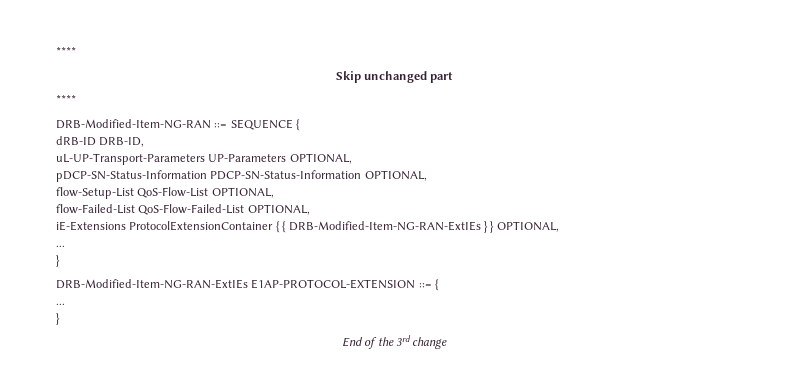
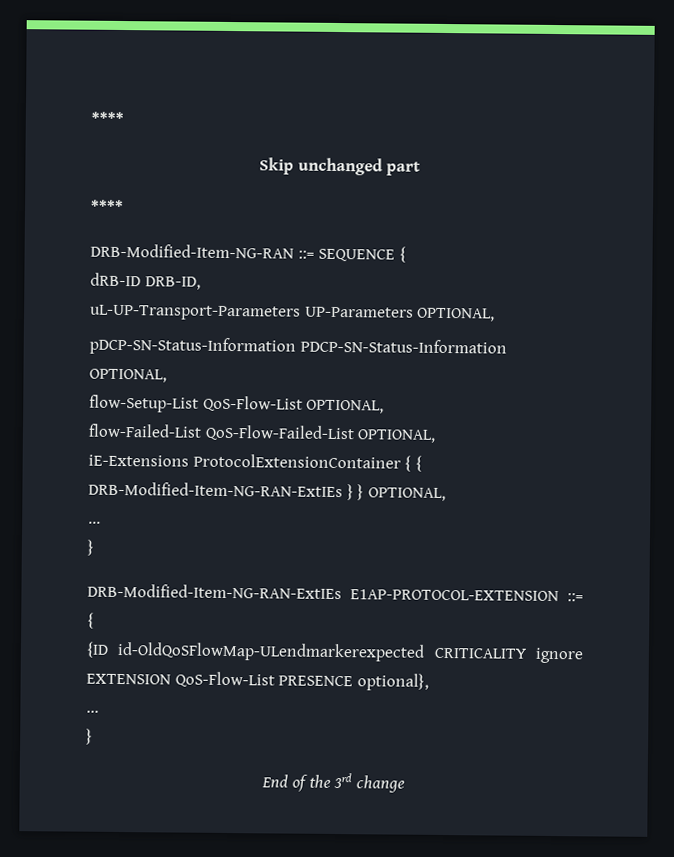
+ {ID id-OldQoSFlowMap-ULendmarkerexpected CRITICALITY ignore EXTENSION QoS-Flow-List PRESENCE optional},

